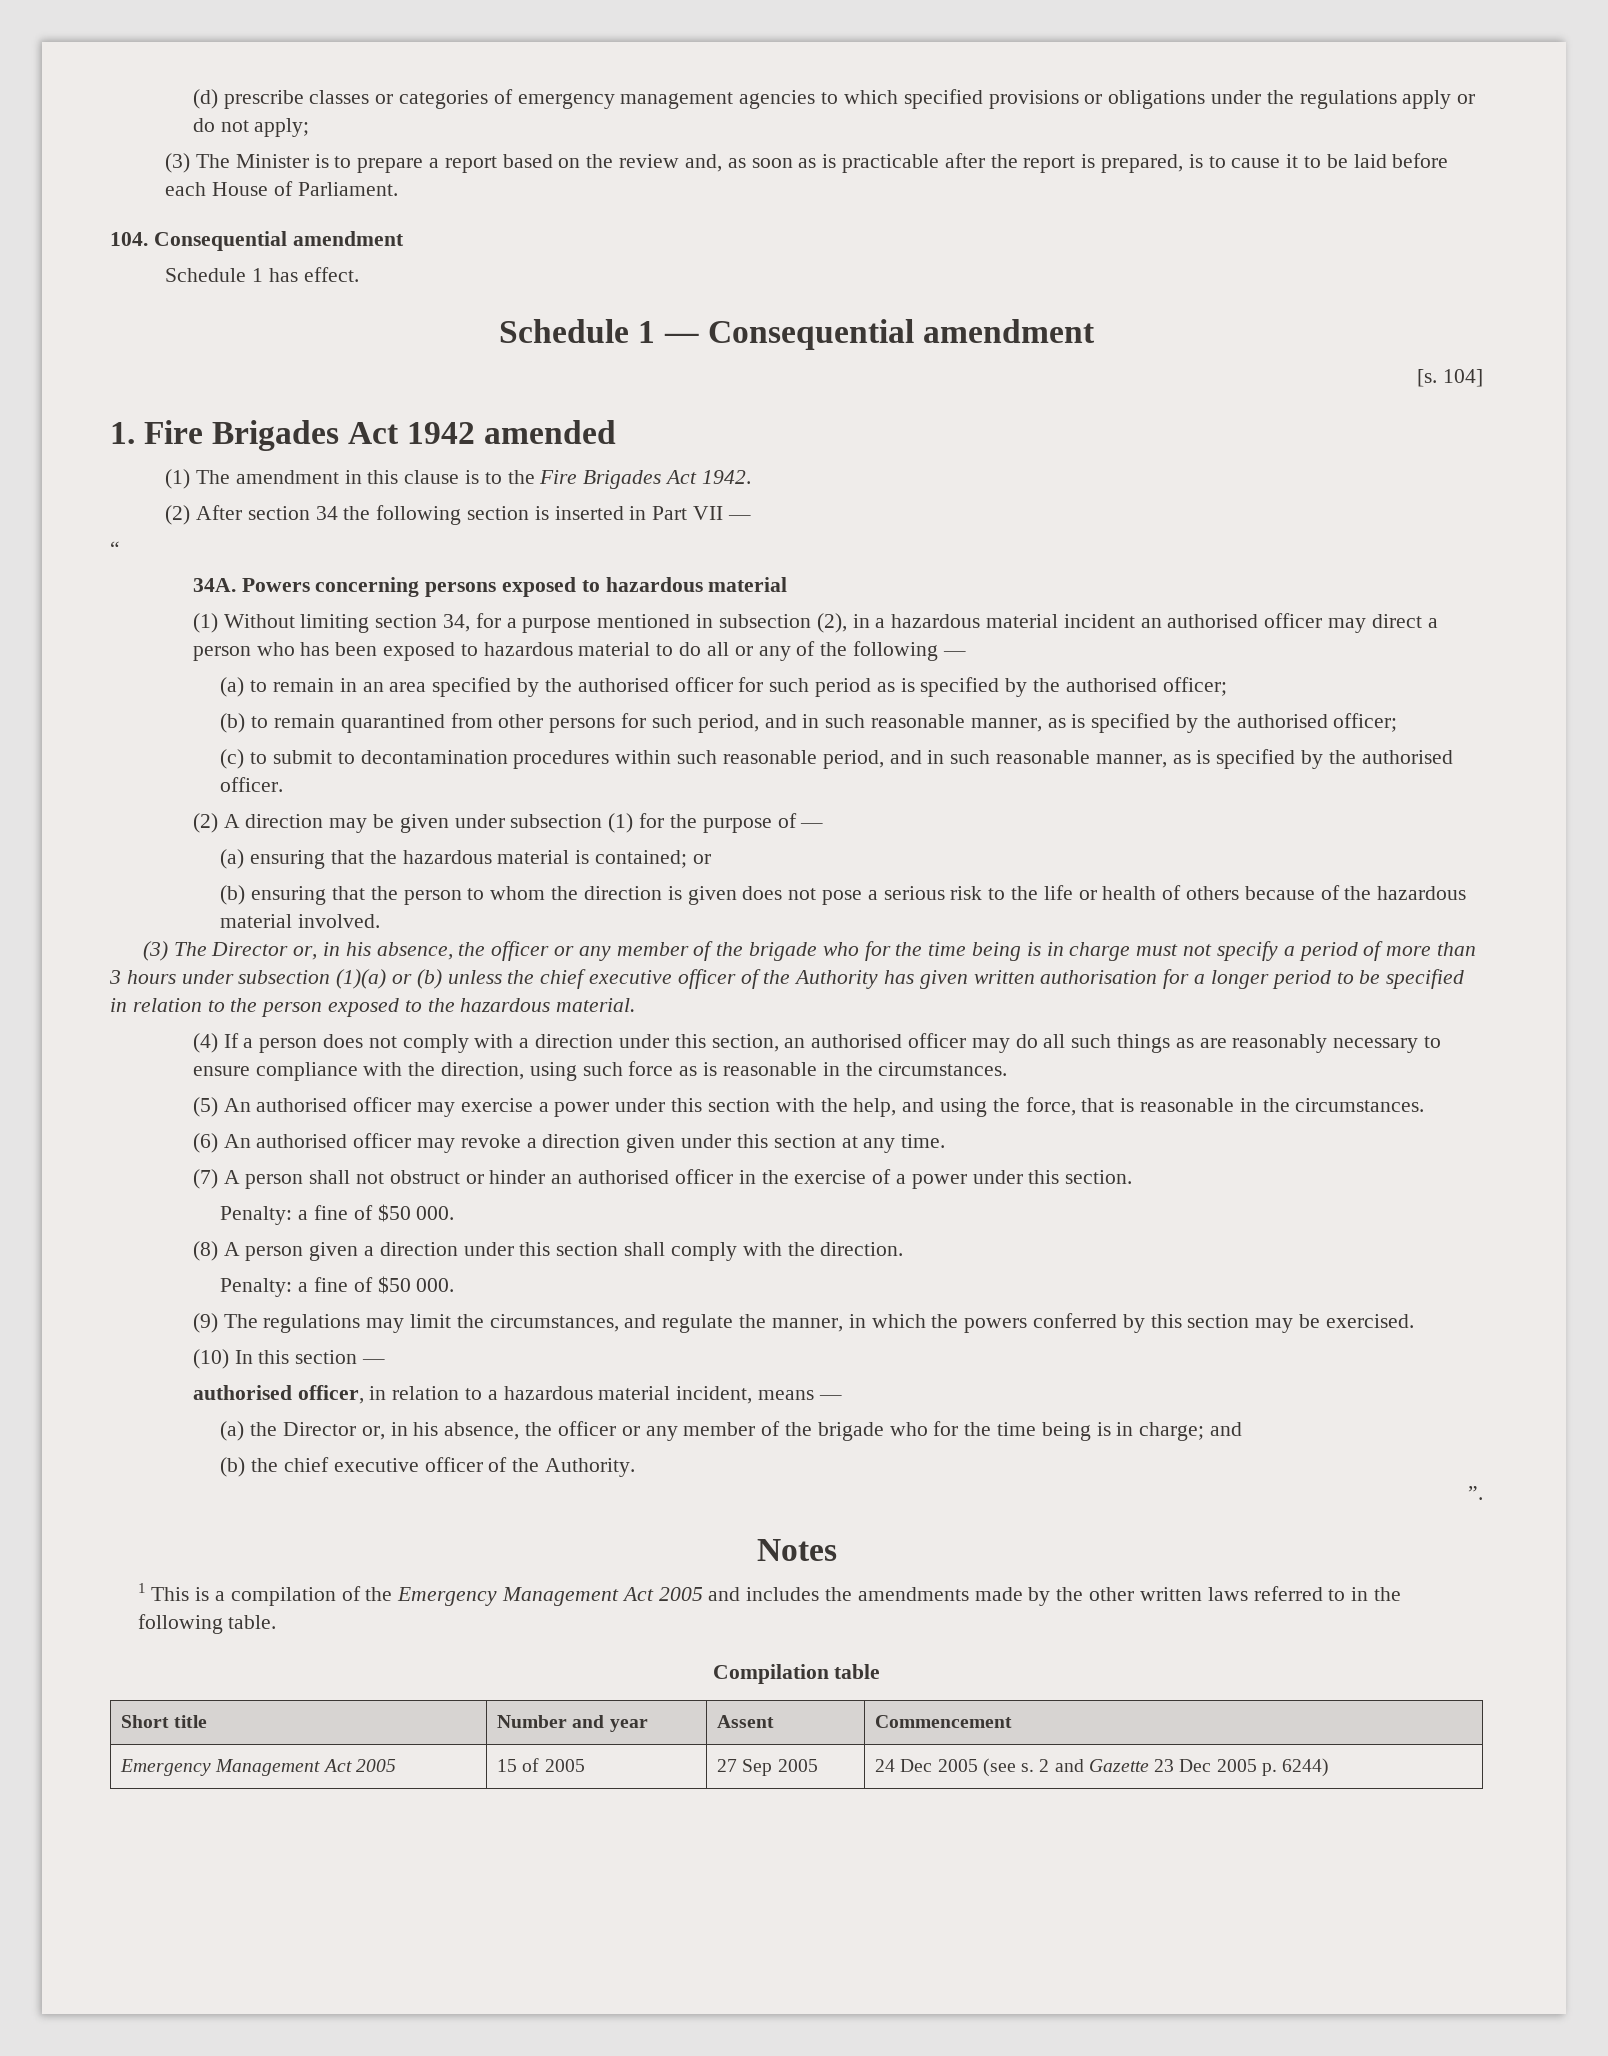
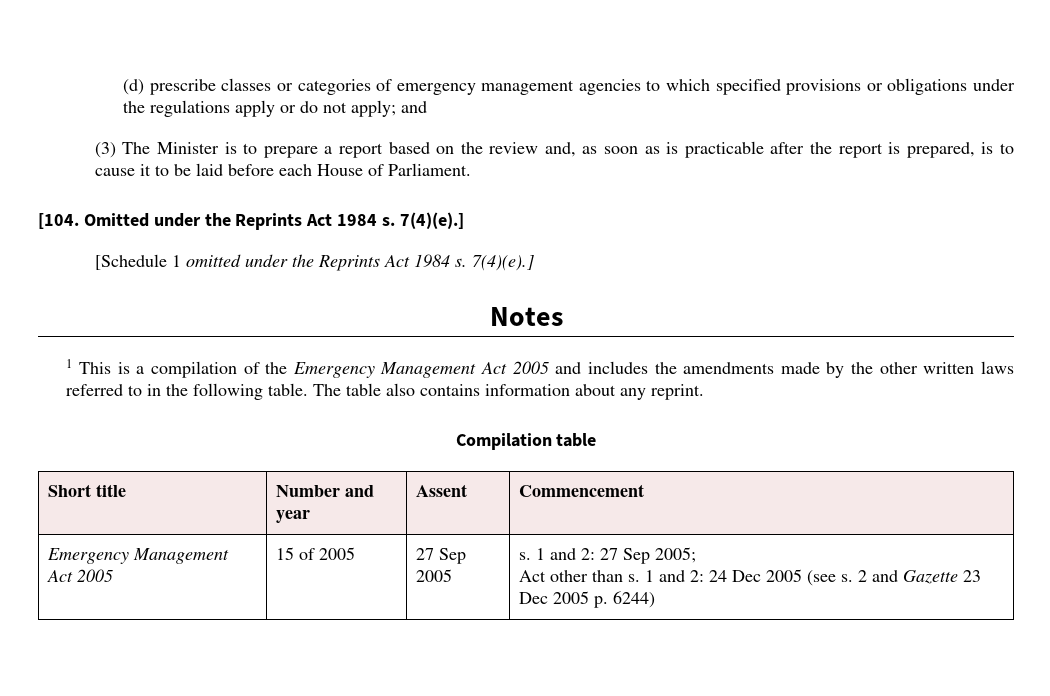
- (d) prescribe classes or categories of emergency management agencies to which specified provisions or obligations under the regulations apply or do not apply;
+ (d) prescribe classes or categories of emergency management agencies to which specified provisions or obligations under the regulations apply or do not apply; and
- 104. Consequential amendment
- Schedule 1 has effect.
- Schedule 1 — Consequential amendment
- [s. 104]
- 1. Fire Brigades Act 1942 amended
- (1) The amendment in this clause is to the Fire Brigades Act 1942.
- (2) After section 34 the following section is inserted in Part VII —
- “
- 34A. Powers concerning persons exposed to hazardous material
- (1) Without limiting section 34, for a purpose mentioned in subsection (2), in a hazardous material incident an authorised officer may direct a person who has been exposed to hazardous material to do all or any of the following —
- (a) to remain in an area specified by the authorised officer for such period as is specified by the authorised officer;
- (b) to remain quarantined from other persons for such period, and in such reasonable manner, as is specified by the authorised officer;
- (c) to submit to decontamination procedures within such reasonable period, and in such reasonable manner, as is specified by the authorised officer.
- (2) A direction may be given under subsection (1) for the purpose of —
- (a) ensuring that the hazardous material is contained; or
- (b) ensuring that the person to whom the direction is given does not pose a serious risk to the life or health of others because of the hazardous material involved.
- (3) The Director or, in his absence, the officer or any member of the brigade who for the time being is in charge must not specify a period of more than 3 hours under subsection (1)(a) or (b) unless the chief executive officer of the Authority has given written authorisation for a longer period to be specified in relation to the person exposed to the hazardous material.
- (4) If a person does not comply with a direction under this section, an authorised officer may do all such things as are reasonably necessary to ensure compliance with the direction, using such force as is reasonable in the circumstances.
- (5) An authorised officer may exercise a power under this section with the help, and using the force, that is reasonable in the circumstances.
- (6) An authorised officer may revoke a direction given under this section at any time.
- (7) A person shall not obstruct or hinder an authorised officer in the exercise of a power under this section.
- Penalty: a fine of $50 000.
- (8) A person given a direction under this section shall comply with the direction.
- Penalty: a fine of $50 000.
- (9) The regulations may limit the circumstances, and regulate the manner, in which the powers conferred by this section may be exercised.
- (10) In this section —
- authorised officer, in relation to a hazardous material incident, means —
- (a) the Director or, in his absence, the officer or any member of the brigade who for the time being is in charge; and
- (b) the chief executive officer of the Authority.
- ”.
+ [104. Omitted under the Reprints Act 1984 s. 7(4)(e).]
+ [Schedule 1 omitted under the Reprints Act 1984 s. 7(4)(e).]
+ The table also contains information about any reprint.
- Emergency Management Act 2005 | 15 of 2005 | 27 Sep 2005 | 24 Dec 2005 (see s. 2 and Gazette 23 Dec 2005 p. 6244)
+ Emergency Management Act 2005 | 15 of 2005 | 27 Sep 2005 | s. 1 and 2: 27 Sep 2005;
+ Act other than s. 1 and 2: 24 Dec 2005 (see s. 2 and Gazette 23 Dec 2005 p. 6244)

